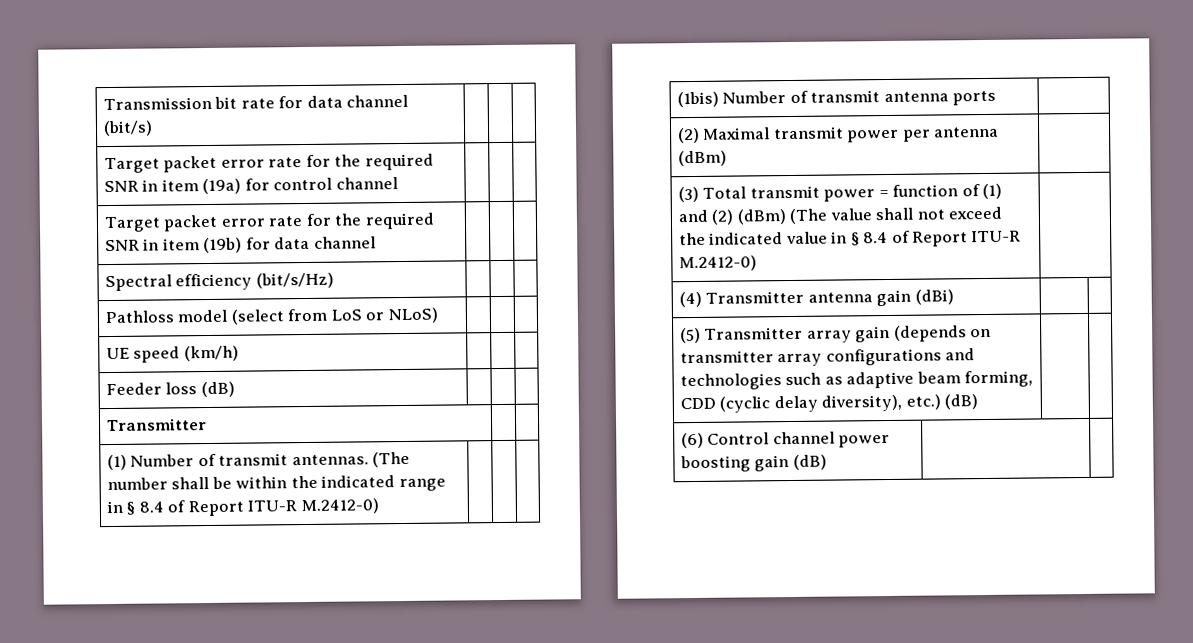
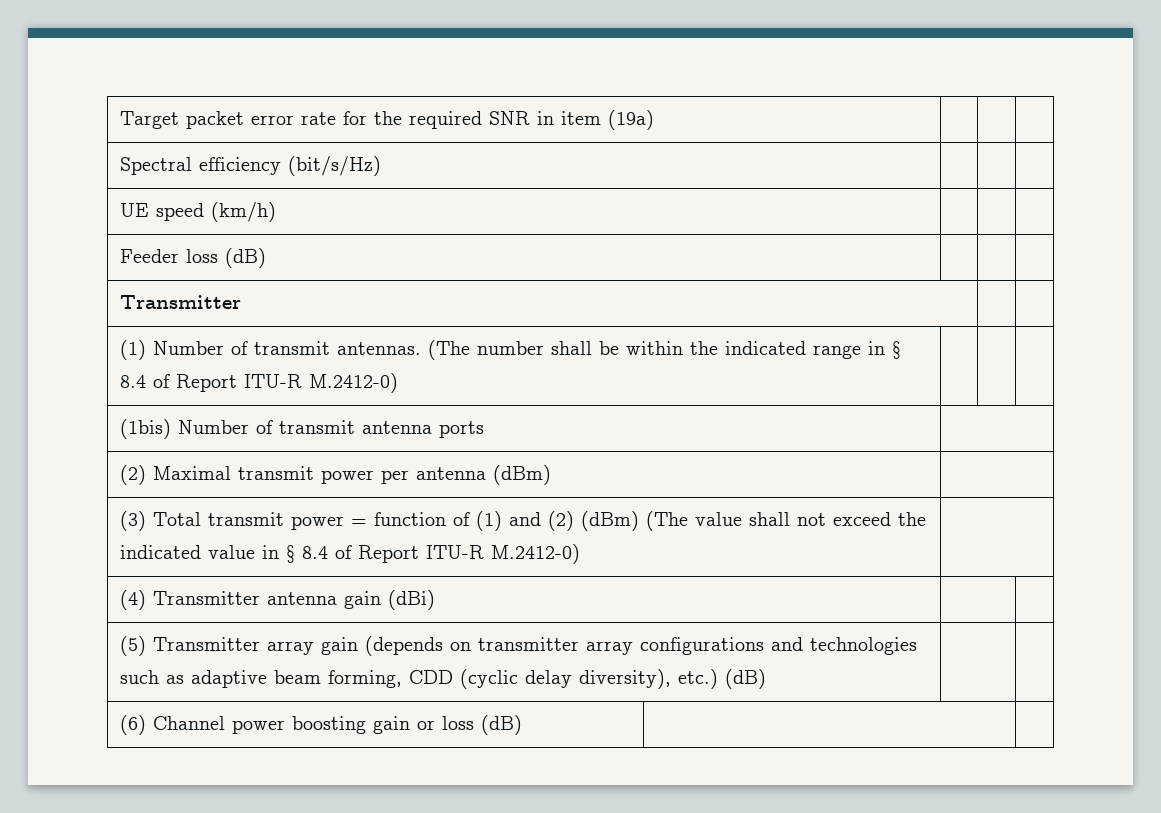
- Transmission bit rate for data channel (bit/s) | | |
- Target packet error rate for the required SNR in item (19a) for control channel | | |
- Target packet error rate for the required SNR in item (19b) for data channel | | |
+ Target packet error rate for the required SNR in item (19a) | | |
  Spectral efficiency (bit/s/Hz) | | |
- Pathloss model (select from LoS or NLoS) | | |
- (6) Control channel power boosting gain (dB) | |
+ (6) Channel power boosting gain or loss (dB) | |

